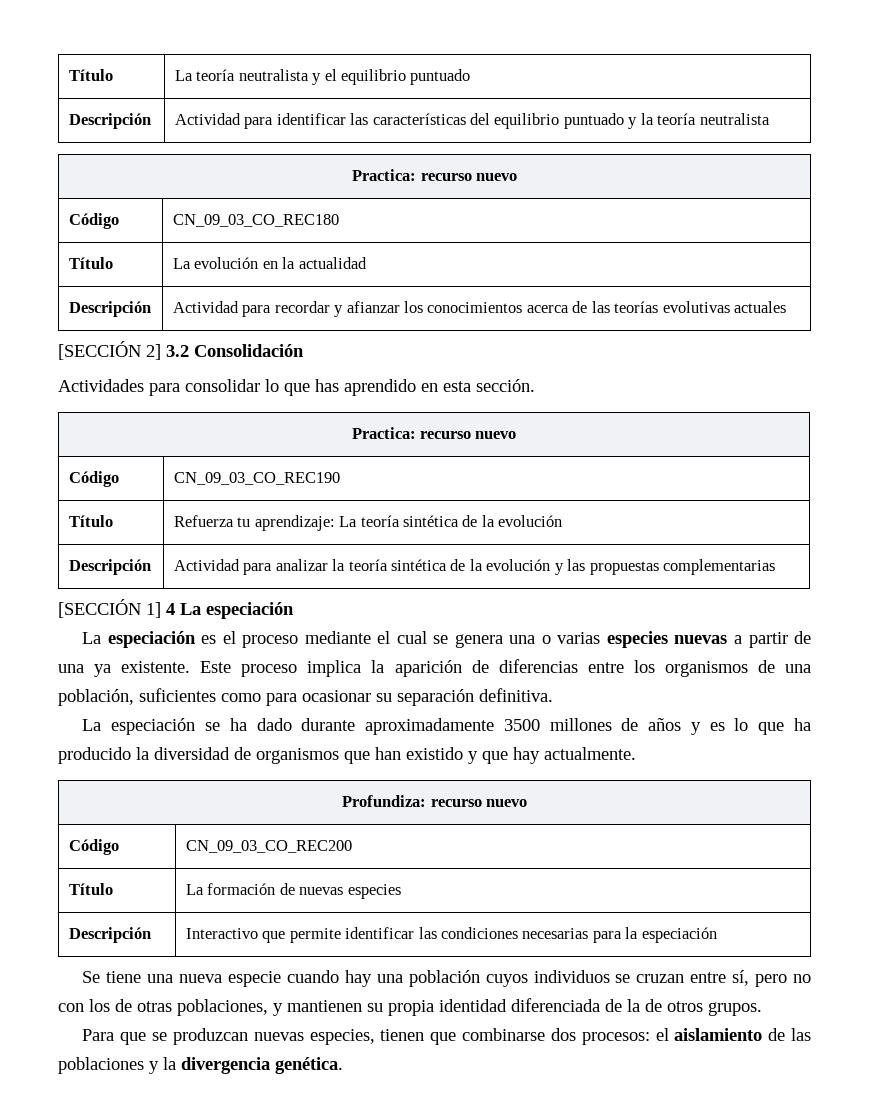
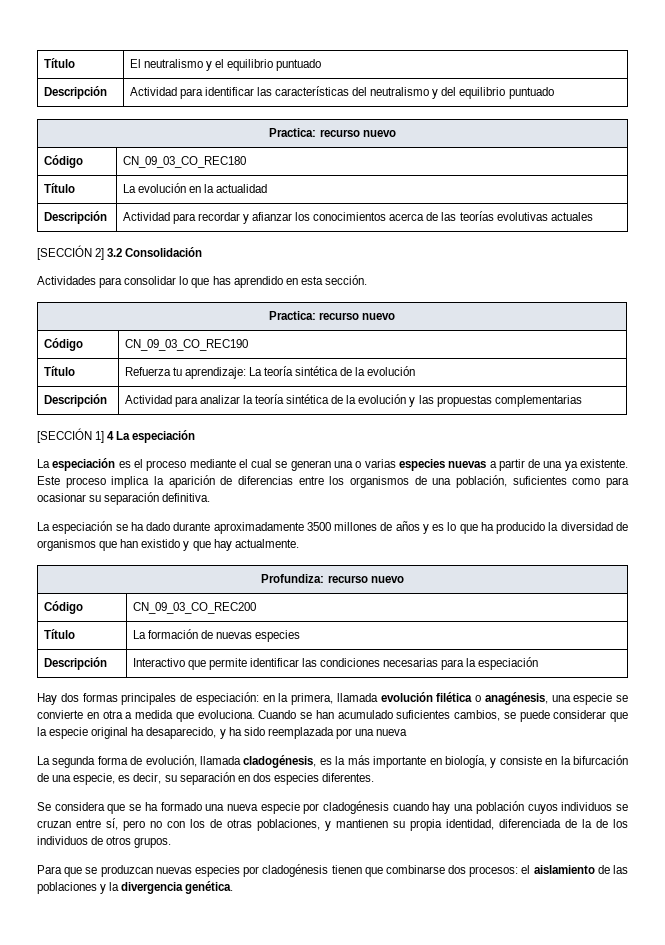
- Título | La teoría neutralista y el equilibrio puntuado
+ Título | El neutralismo y el equilibrio puntuado
- Descripción | Actividad para identificar las características del equilibrio puntuado y la teoría neutralista
+ Descripción | Actividad para identificar las características del neutralismo y del equilibrio puntuado
- La especiación es el proceso mediante el cual se genera una o varias especies nuevas a partir de una ya existente.
+ La especiación es el proceso mediante el cual se generan una o varias especies nuevas a partir de una ya existente.
- Se tiene una nueva especie cuando hay una población cuyos individuos se cruzan entre sí, pero no con los de otras poblaciones, y mantienen su propia identidad diferenciada de la de otros grupos.
+ Hay dos formas principales de especiación: en la primera, llamada evolución filética o anagénesis, una especie se convierte en otra a medida que evoluciona. Cuando se han acumulado suficientes cambios, se puede considerar que la especie original ha desaparecido, y ha sido reemplazada por una nueva
+ La segunda forma de evolución, llamada cladogénesis, es la más importante en biología, y consiste en la bifurcación de una especie, es decir, su separación en dos especies diferentes.
+ Se considera que se ha formado una nueva especie por cladogénesis cuando hay una población cuyos individuos se cruzan entre sí, pero no con los de otras poblaciones, y mantienen su propia identidad, diferenciada de la de los individuos de otros grupos.
- Para que se produzcan nuevas especies, tienen que combinarse dos procesos: el aislamiento de las poblaciones y la divergencia genética.
+ Para que se produzcan nuevas especies por cladogénesis tienen que combinarse dos procesos: el aislamiento de las poblaciones y la divergencia genética.

